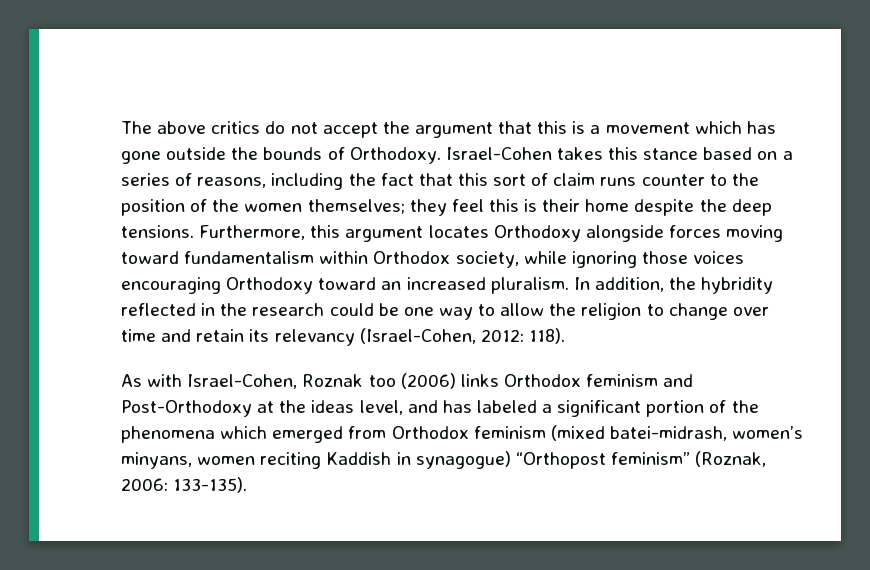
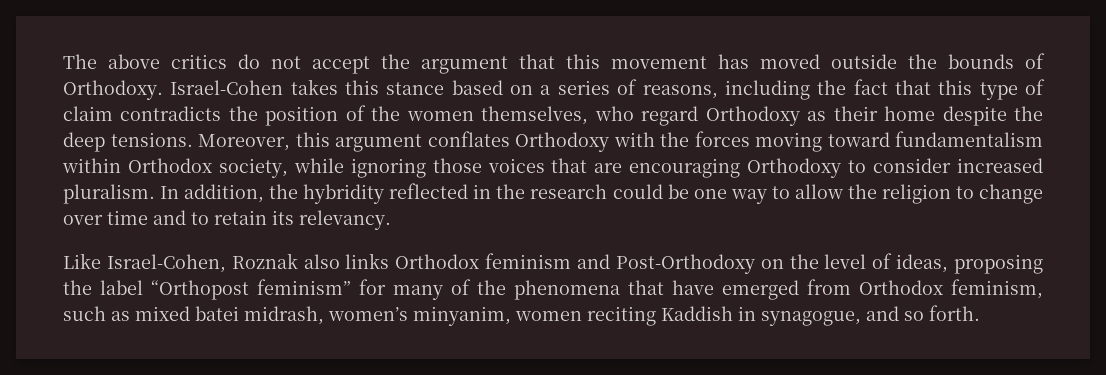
- The above critics do not accept the argument that this is a movement which has gone outside the bounds of Orthodoxy.
+ The above critics do not accept the argument that this movement has moved outside the bounds of Orthodoxy.
- Israel-Cohen takes this stance based on a series of reasons, including the fact that this sort of claim runs counter to the position of the women themselves; they feel this is their home despite the deep tensions.
+ Israel-Cohen takes this stance based on a series of reasons, including the fact that this type of claim contradicts the position of the women themselves, who regard Orthodoxy as their home despite the deep tensions.
- Furthermore, this argument locates Orthodoxy alongside forces moving toward fundamentalism within Orthodox society, while ignoring those voices encouraging Orthodoxy toward an increased pluralism.
+ Moreover, this argument conflates Orthodoxy with the forces moving toward fundamentalism within Orthodox society, while ignoring those voices that are encouraging Orthodoxy to consider increased pluralism.
- In addition, the hybridity reflected in the research could be one way to allow the religion to change over time and retain its relevancy (Israel-Cohen, 2012: 118).
- As with Israel-Cohen, Roznak too (2006) links Orthodox feminism and Post-Orthodoxy at the ideas level, and has labeled a significant portion of the phenomena which emerged from Orthodox feminism (mixed batei-midrash, women’s minyans, women reciting Kaddish in synagogue) “Orthopost feminism” (Roznak, 2006: 133-135).
+ In addition, the hybridity reflected in the research could be one way to allow the religion to change over time and to retain its relevancy.
+ Like Israel-Cohen, Roznak also links Orthodox feminism and Post-Orthodoxy on the level of ideas, proposing the label “Orthopost feminism” for many of the phenomena that have emerged from Orthodox feminism, such as mixed batei midrash, women’s minyanim, women reciting Kaddish in synagogue, and so forth.

